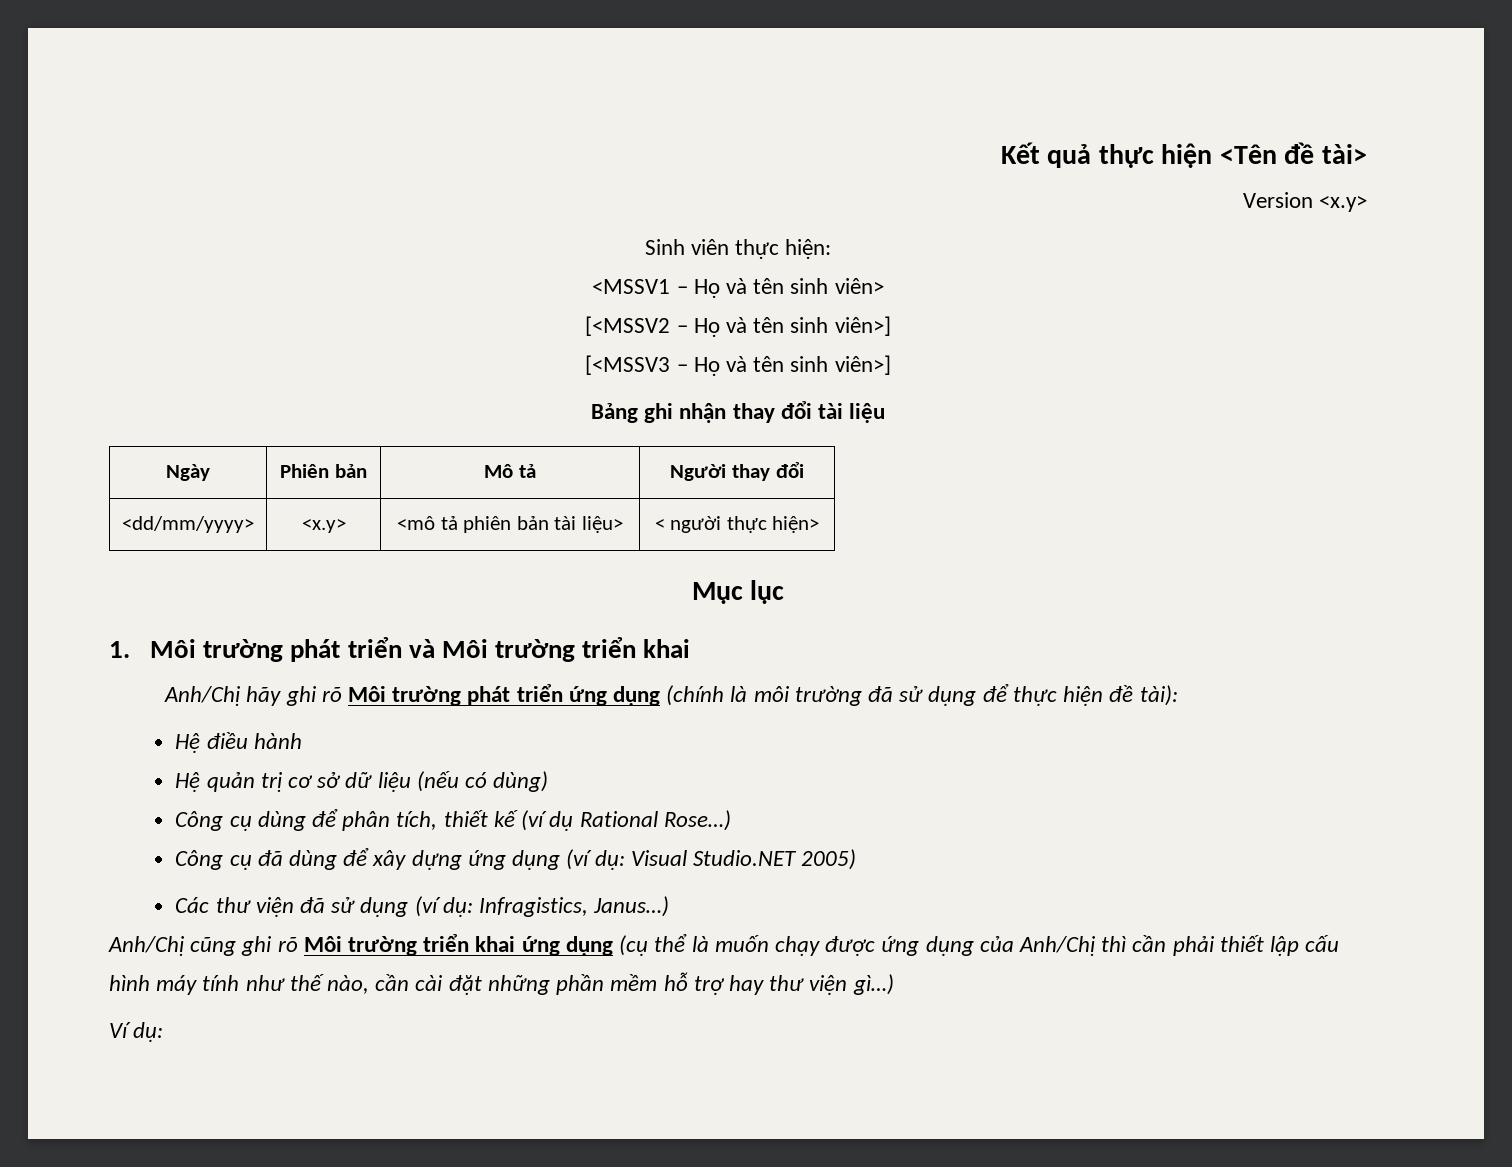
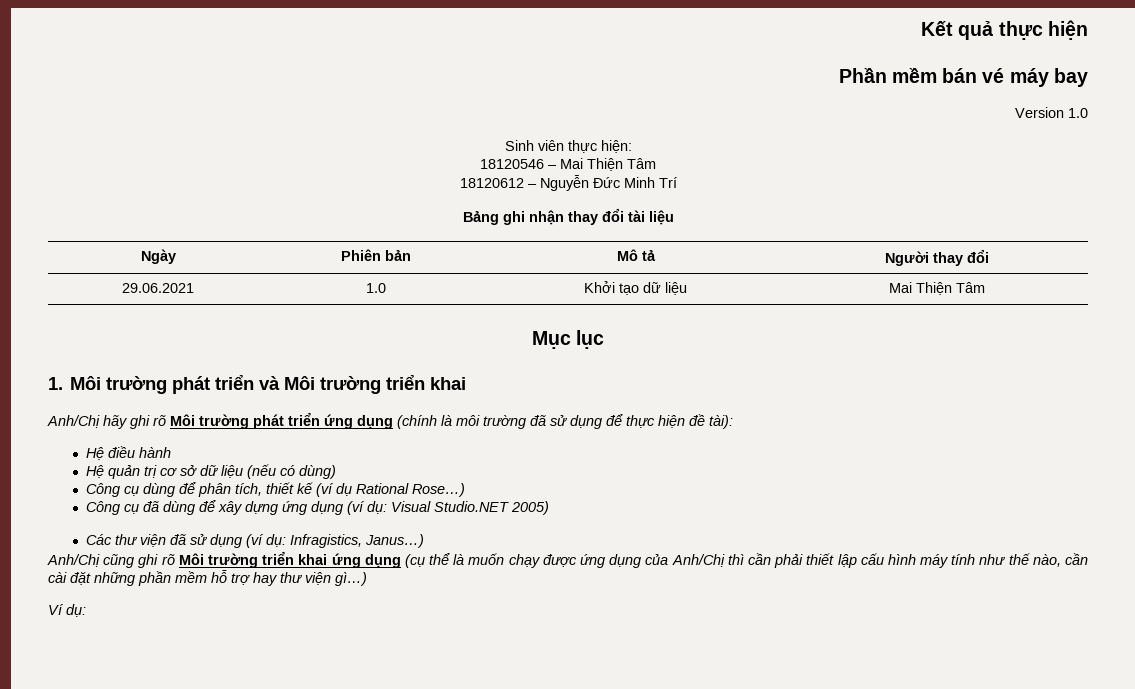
- Kết quả thực hiện <Tên đề tài>
+ Kết quả thực hiện
+ Phần mềm bán vé máy bay
- Version <x.y>
+ Version 1.0
- <MSSV1 – Họ và tên sinh viên>
- [<MSSV2 – Họ và tên sinh viên>]
- [<MSSV3 – Họ và tên sinh viên>]
+ 18120546 – Mai Thiện Tâm
+ 18120612 – Nguyễn Đức Minh Trí
- <dd/mm/yyyy> | <x.y> | <mô tả phiên bản tài liệu> | < người thực hiện>
+ 29.06.2021 | 1.0 | Khởi tạo dữ liệu | Mai Thiện Tâm

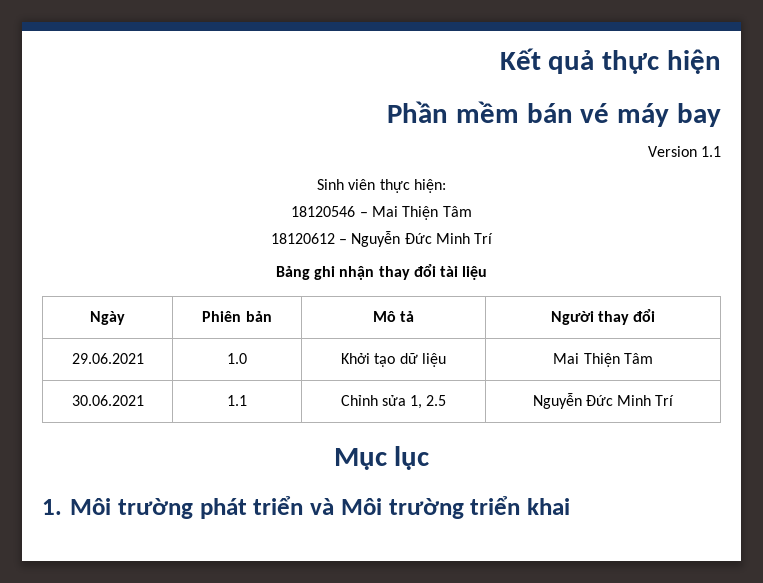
- Version 1.0
+ Version 1.1
+ 30.06.2021 | 1.1 | Chỉnh sửa 1, 2.5 | Nguyễn Đức Minh Trí
- Anh/Chị hãy ghi rõ Môi trường phát triển ứng dụng (chính là môi trường đã sử dụng để thực hiện đề tài):
- Hệ điều hành
- Hệ quản trị cơ sở dữ liệu (nếu có dùng)
- Công cụ dùng để phân tích, thiết kế (ví dụ Rational Rose…)
- Công cụ đã dùng để xây dựng ứng dụng (ví dụ: Visual Studio.NET 2005)
- Các thư viện đã sử dụng (ví dụ: Infragistics, Janus…)
- Anh/Chị cũng ghi rõ Môi trường triển khai ứng dụng (cụ thể là muốn chạy được ứng dụng của Anh/Chị thì cần phải thiết lập cấu hình máy tính như thế nào, cần cài đặt những phần mềm hỗ trợ hay thư viện gì…)
- Ví dụ:

